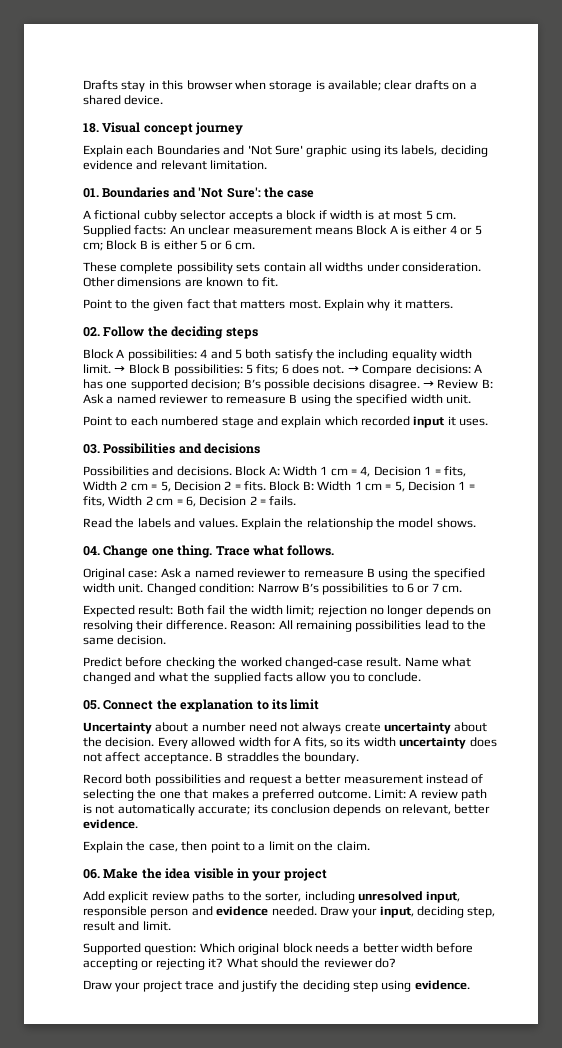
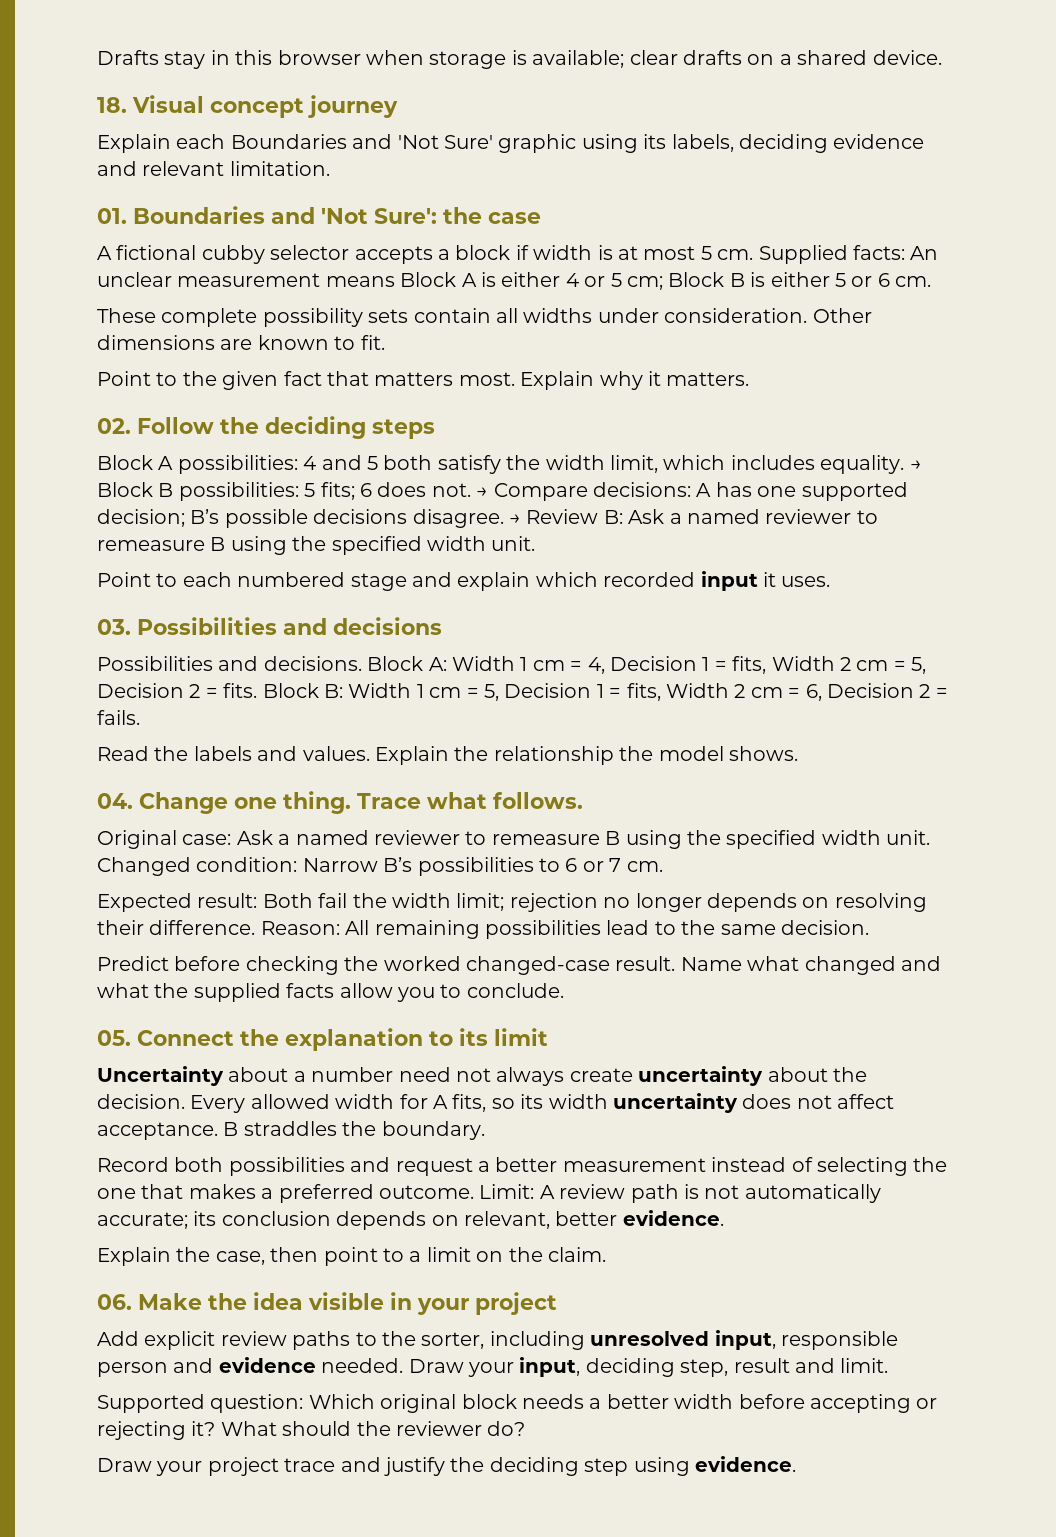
- Block A possibilities: 4 and 5 both satisfy the including equality width limit.
+ Block A possibilities: 4 and 5 both satisfy the width limit, which includes equality.

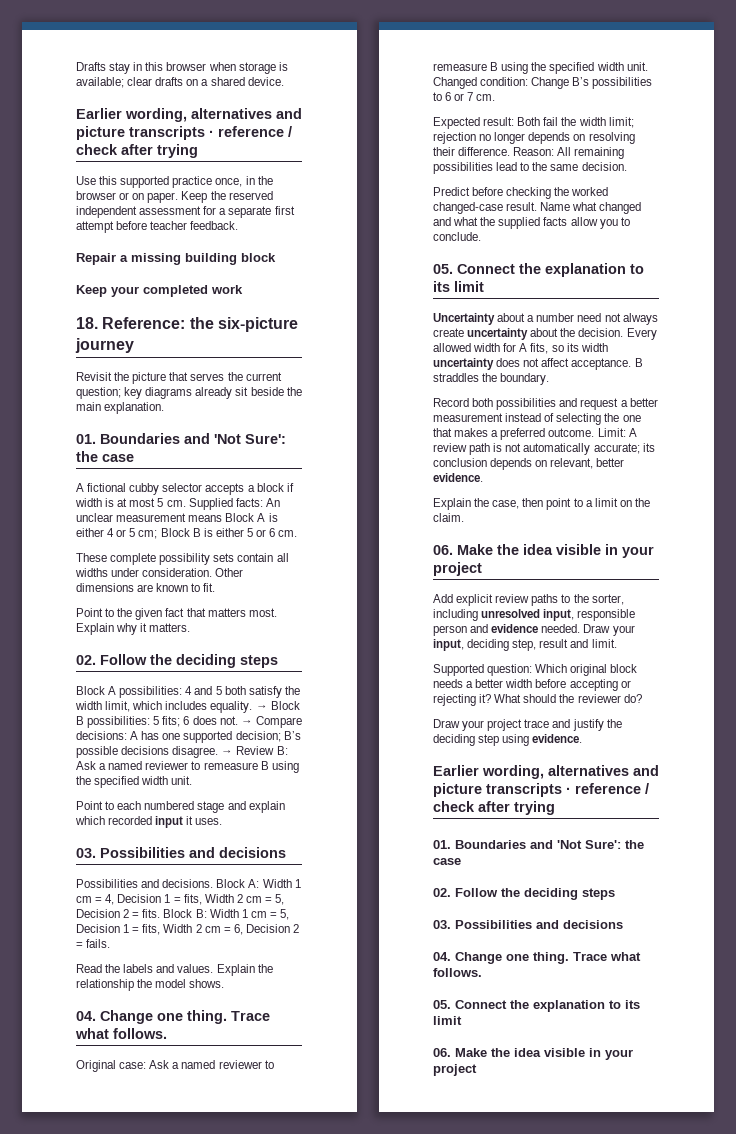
  Drafts stay in this browser when storage is available; clear drafts on a shared device.
- 18. Visual concept journey
- Explain each Boundaries and 'Not Sure' graphic using its labels, deciding evidence and relevant limitation.
+ Earlier wording, alternatives and picture transcripts · reference / check after trying
+ Use this supported practice once, in the browser or on paper. Keep the reserved independent assessment for a separate first attempt before teacher feedback.
+ Repair a missing building block
+ Keep your completed work
+ 18. Reference: the six-picture journey
+ Revisit the picture that serves the current question; key diagrams already sit beside the main explanation.
- Changed condition: Narrow B’s possibilities to 6 or 7 cm.
+ Changed condition: Change B’s possibilities to 6 or 7 cm.
  Draw your project trace and justify the deciding step using evidence.
+ Earlier wording, alternatives and picture transcripts · reference / check after trying
+ 01. Boundaries and 'Not Sure': the case
+ 02. Follow the deciding steps
+ 03. Possibilities and decisions
+ 04. Change one thing. Trace what follows.
+ 05. Connect the explanation to its limit
+ 06. Make the idea visible in your project

